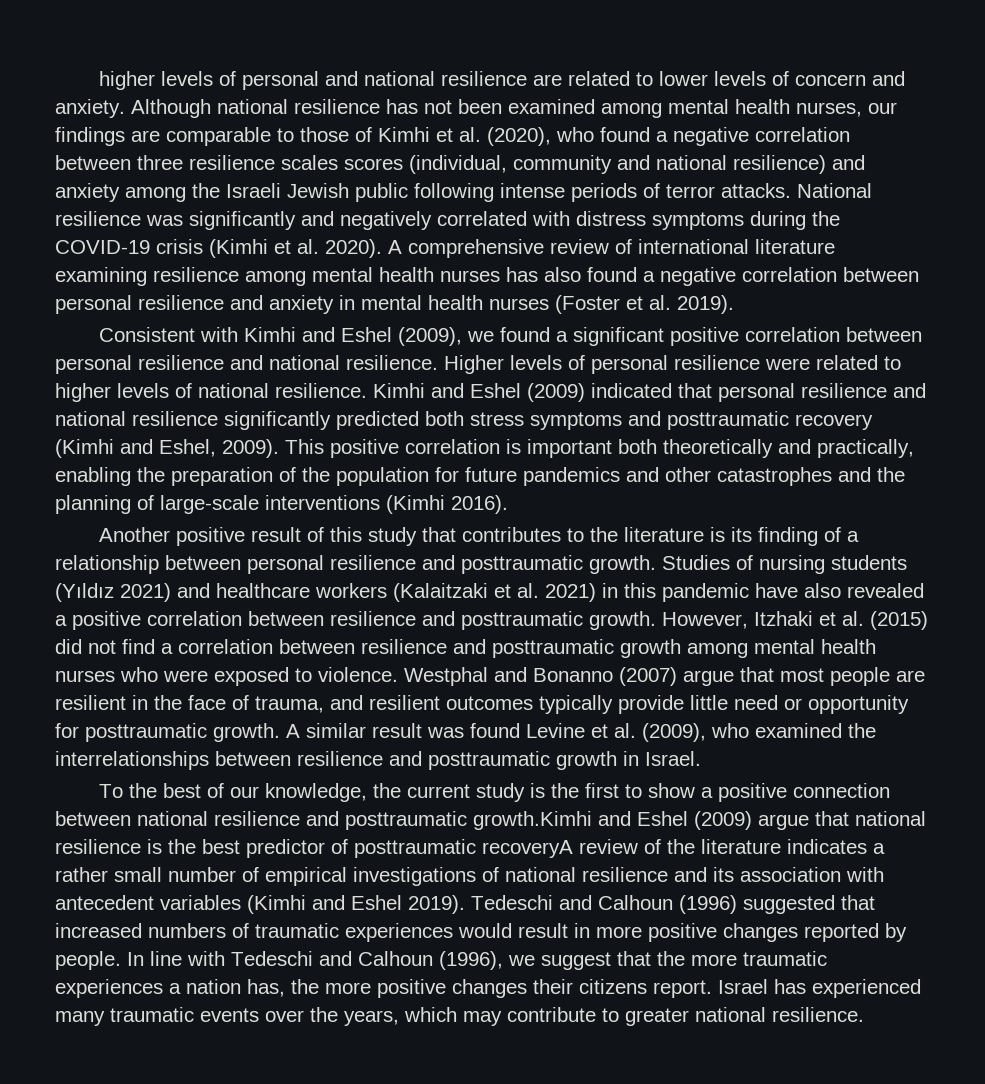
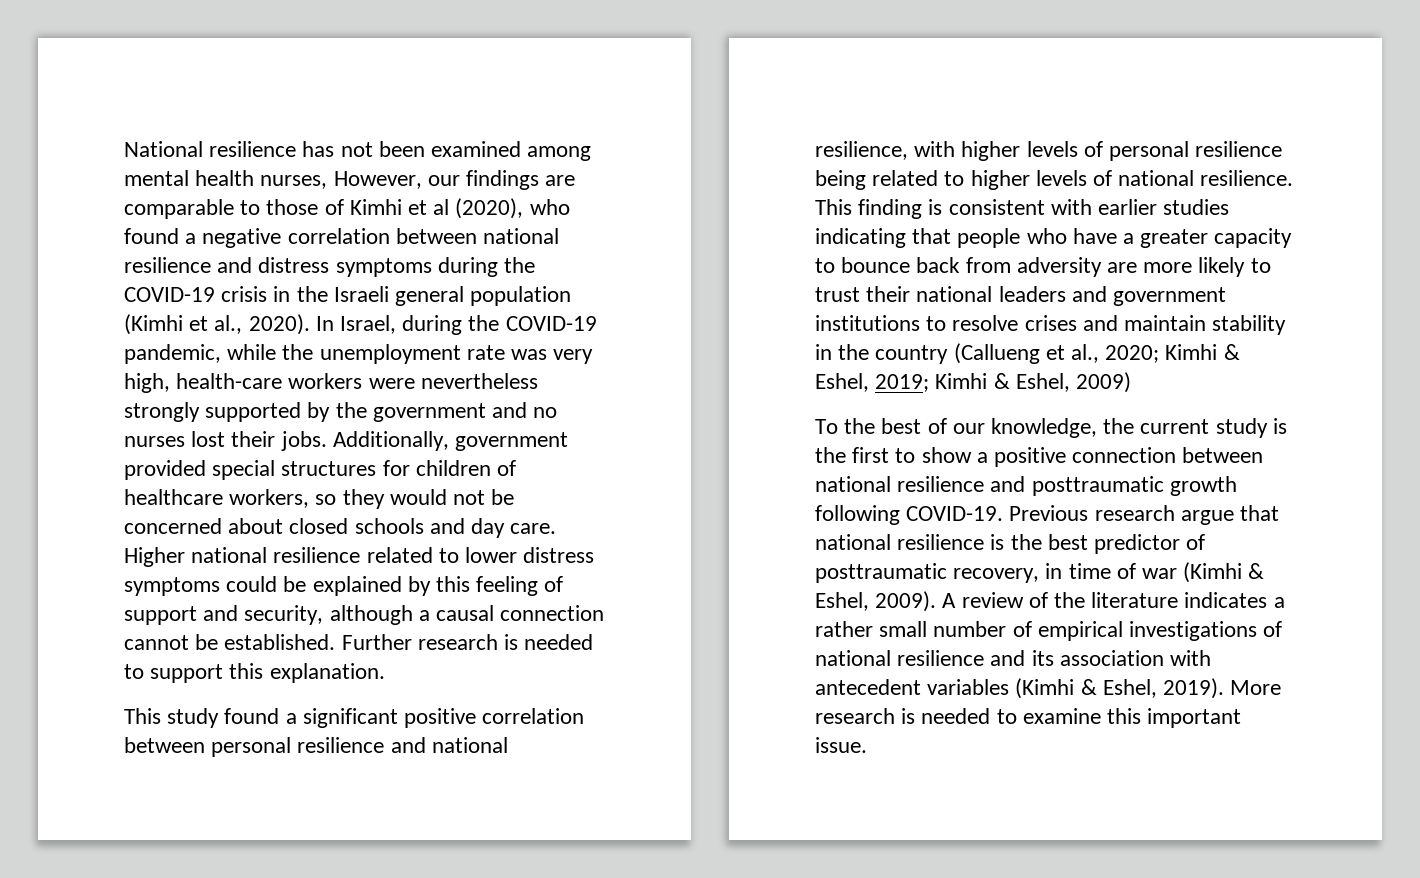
- higher levels of personal and national resilience are related to lower levels of concern and anxiety. Although national resilience has not been examined among mental health nurses, our findings are comparable to those of Kimhi et al. (2020), who found a negative correlation between three resilience scales scores (individual, community and national resilience) and anxiety among the Israeli Jewish public following intense periods of terror attacks. National resilience was significantly and negatively correlated with distress symptoms during the COVID-19 crisis (Kimhi et al. 2020). A comprehensive review of international literature examining resilience among mental health nurses has also found a negative correlation between personal resilience and anxiety in mental health nurses (Foster et al. 2019).
- Consistent with Kimhi and Eshel (2009), we found a significant positive correlation between personal resilience and national resilience. Higher levels of personal resilience were related to higher levels of national resilience.
+ National resilience has not been examined among mental health nurses, However, our findings are comparable to those of Kimhi et al (2020), who found a negative correlation between national resilience and distress symptoms during the COVID-19 crisis in the Israeli general population (Kimhi et al., 2020). In Israel, during the COVID-19 pandemic, while the unemployment rate was very high, health-care workers were nevertheless strongly supported by the government and no nurses lost their jobs. Additionally, government provided special structures for children of healthcare workers, so they would not be concerned about closed schools and day care. Higher national resilience related to lower distress symptoms could be explained by this feeling of support and security, although a causal connection cannot be established. Further research is needed to support this explanation.
+ This study found a significant positive correlation between personal resilience and national resilience, with higher levels of personal resilience being related to higher levels of national resilience.
- Kimhi and Eshel (2009) indicated that personal resilience and national resilience significantly predicted both stress symptoms and posttraumatic recovery (Kimhi and Eshel, 2009). This positive correlation is important both theoretically and practically, enabling the preparation of the population for future pandemics and other catastrophes and the planning of large-scale interventions (Kimhi 2016).
- Another positive result of this study that contributes to the literature is its finding of a relationship between personal resilience and posttraumatic growth. Studies of nursing students (Yıldız 2021) and healthcare workers (Kalaitzaki et al. 2021) in this pandemic have also revealed a positive correlation between resilience and posttraumatic growth. However, Itzhaki et al. (2015) did not find a correlation between resilience and posttraumatic growth among mental health nurses who were exposed to violence. Westphal and Bonanno (2007) argue that most people are resilient in the face of trauma, and resilient outcomes typically provide little need or opportunity for posttraumatic growth. A similar result was found Levine et al. (2009), who examined the interrelationships between resilience and posttraumatic growth in Israel.
+ This finding is consistent with earlier studies indicating that people who have a greater capacity to bounce back from adversity are more likely to trust their national leaders and government institutions to resolve crises and maintain stability in the country (Callueng et al., 2020; Kimhi & Eshel, 2019; Kimhi & Eshel, 2009)
- To the best of our knowledge, the current study is the first to show a positive connection between national resilience and posttraumatic growth.Kimhi and Eshel (2009) argue that national resilience is the best predictor of posttraumatic recoveryA review of the literature indicates a rather small number of empirical investigations of national resilience and its association with antecedent variables (Kimhi and Eshel 2019). Tedeschi and Calhoun (1996) suggested that increased numbers of traumatic experiences would result in more positive changes reported by people. In line with Tedeschi and Calhoun (1996), we suggest that the more traumatic experiences a nation has, the more positive changes their citizens report. Israel has experienced many traumatic events over the years, which may contribute to greater national resilience.
+ To the best of our knowledge, the current study is the first to show a positive connection between national resilience and posttraumatic growth following COVID-19. Previous research argue that national resilience is the best predictor of posttraumatic recovery, in time of war (Kimhi & Eshel, 2009). A review of the literature indicates a rather small number of empirical investigations of national resilience and its association with antecedent variables (Kimhi & Eshel, 2019). More research is needed to examine this important issue.

